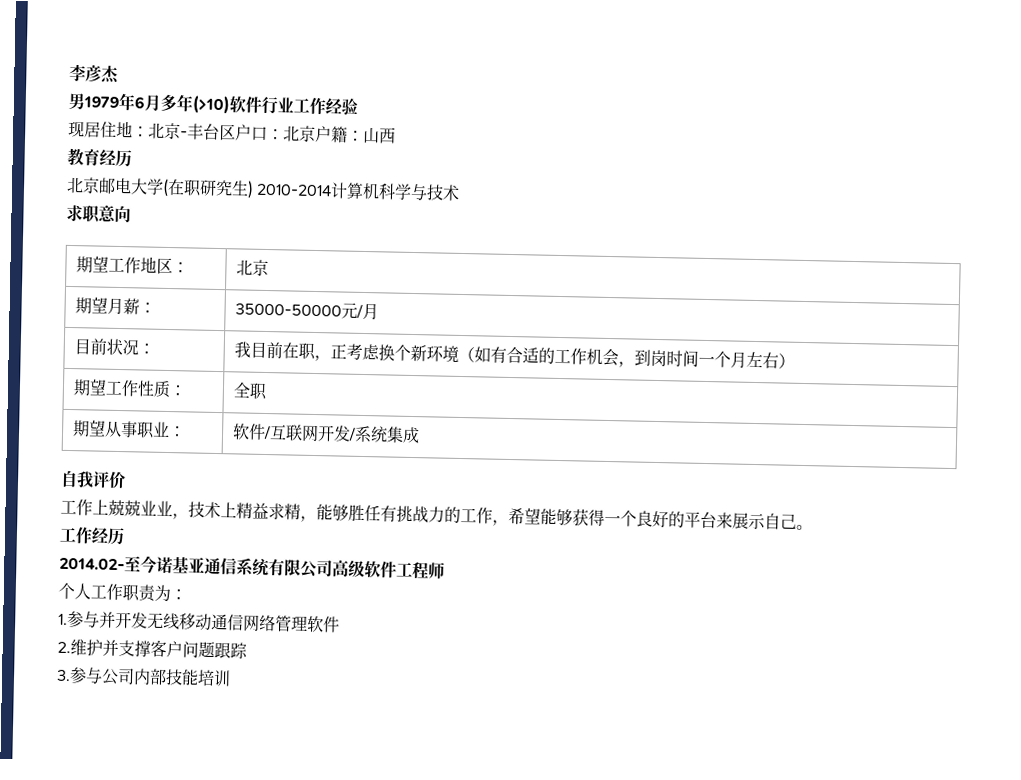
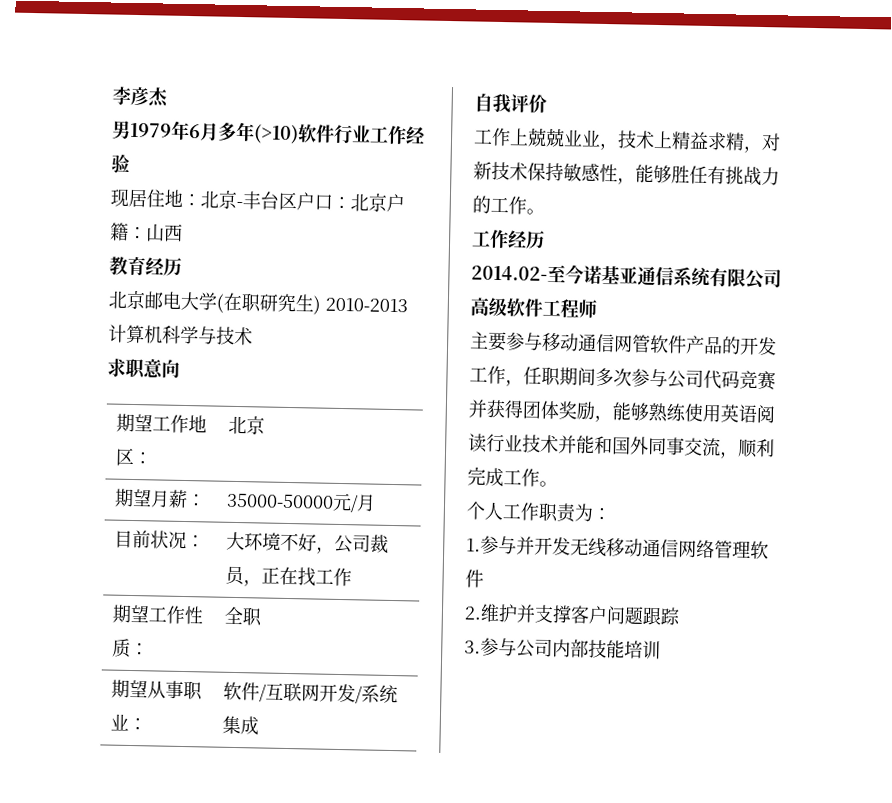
- 北京邮电大学(在职研究生) 2010-2014计算机科学与技术
+ 北京邮电大学(在职研究生) 2010-2013计算机科学与技术
- 目前状况： | 我目前在职，正考虑换个新环境（如有合适的工作机会，到岗时间一个月左右）
+ 目前状况： | 大环境不好，公司裁员，正在找工作
- 工作上兢兢业业，技术上精益求精，能够胜任有挑战力的工作，希望能够获得一个良好的平台来展示自己。
+ 工作上兢兢业业，技术上精益求精，对新技术保持敏感性，能够胜任有挑战力的工作。
+ 主要参与移动通信网管软件产品的开发工作，任职期间多次参与公司代码竞赛并获得团体奖励，能够熟练使用英语阅读行业技术并能和国外同事交流，顺利完成工作。

